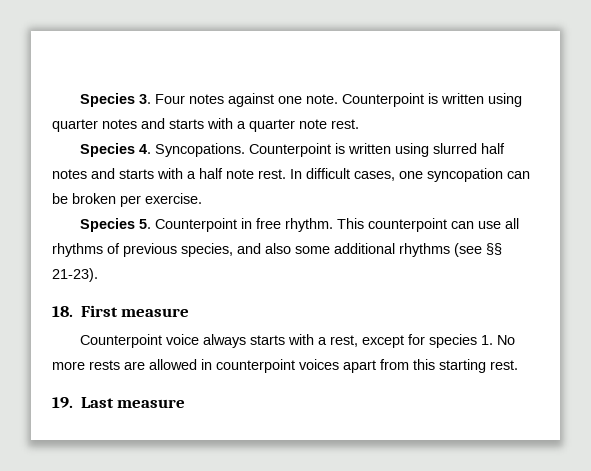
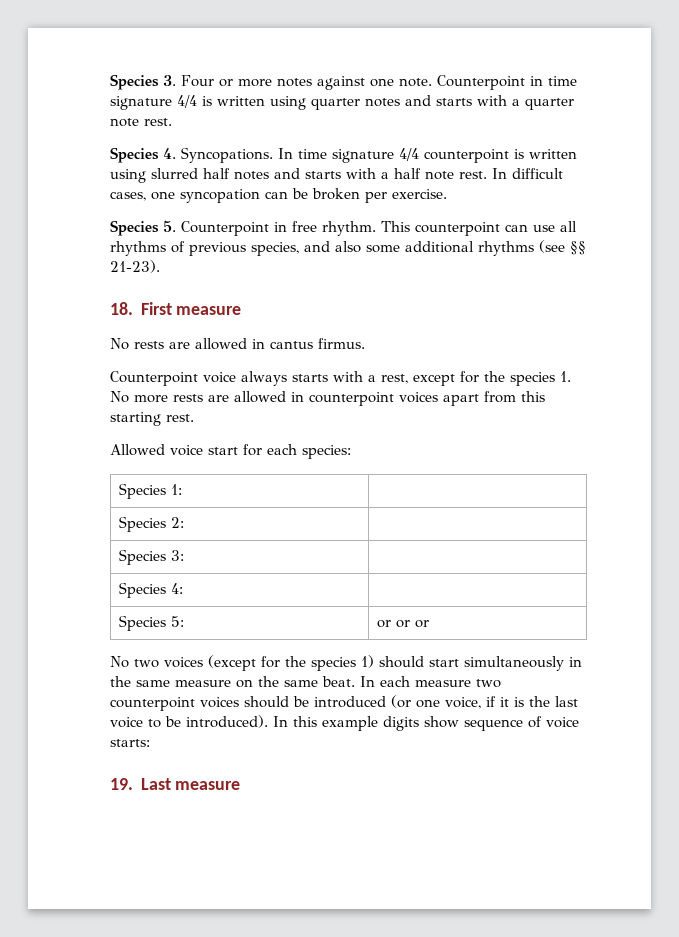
- Species 3. Four notes against one note.
+ Species 3. Four or more notes against one note.
- Counterpoint is written using quarter notes and starts with a quarter note rest.
+ Counterpoint in time signature 4/4 is written using quarter notes and starts with a quarter note rest.
- Counterpoint is written using slurred half notes and starts with a half note rest.
+ In time signature 4/4 counterpoint is written using slurred half notes and starts with a half note rest.
+ No rests are allowed in cantus firmus.
- Counterpoint voice always starts with a rest, except for species 1. No more rests are allowed in counterpoint voices apart from this starting rest.
+ Counterpoint voice always starts with a rest, except for the species 1. No more rests are allowed in counterpoint voices apart from this starting rest.
+ Allowed voice start for each species:
+ Species 1: |
+ Species 2: |
+ Species 3: |
+ Species 4: |
+ Species 5: | or or or
+ No two voices (except for the species 1) should start simultaneously in the same measure on the same beat. In each measure two counterpoint voices should be introduced (or one voice, if it is the last voice to be introduced). In this example digits show sequence of voice starts:

